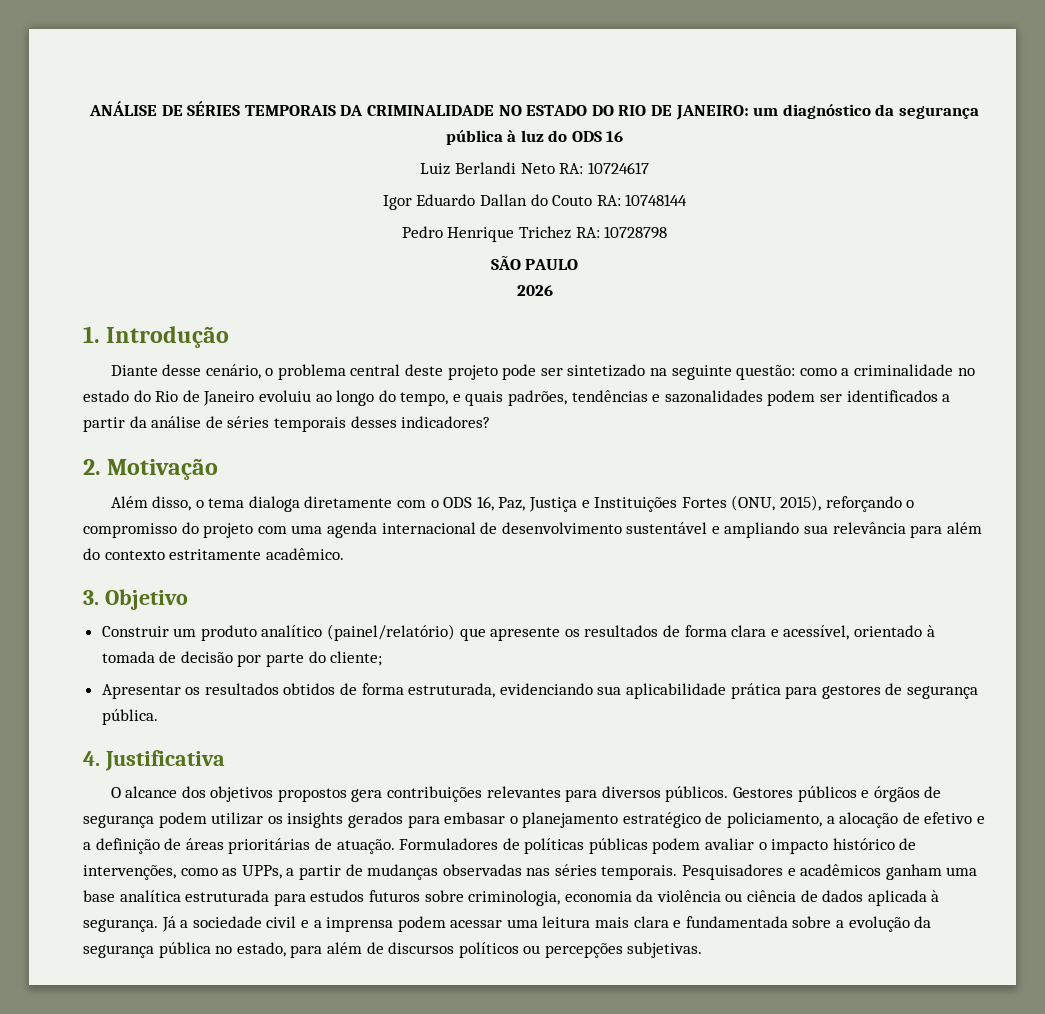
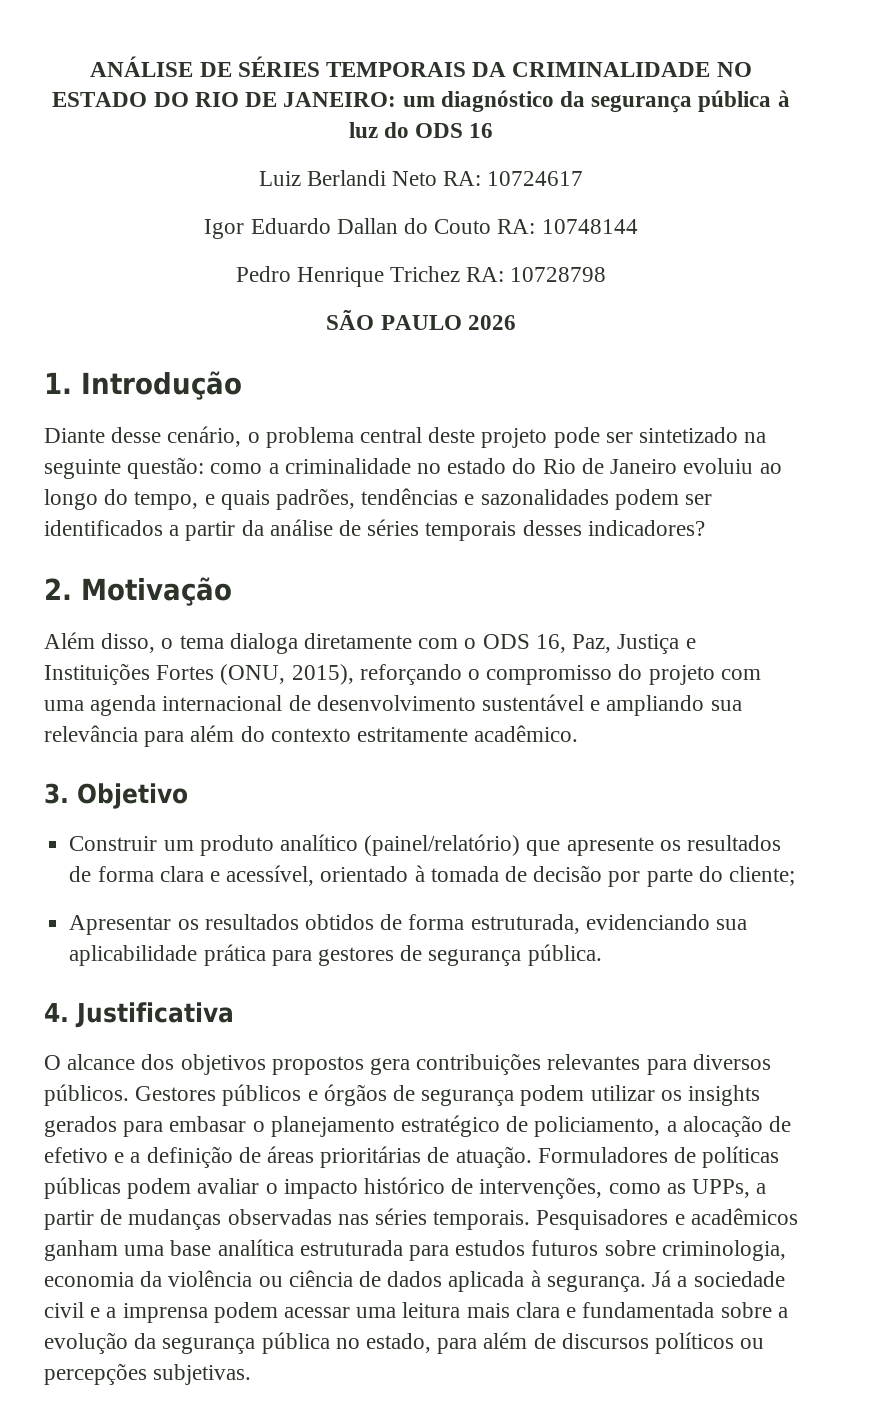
- SÃO PAULO
- 2026
+ SÃO PAULO 2026

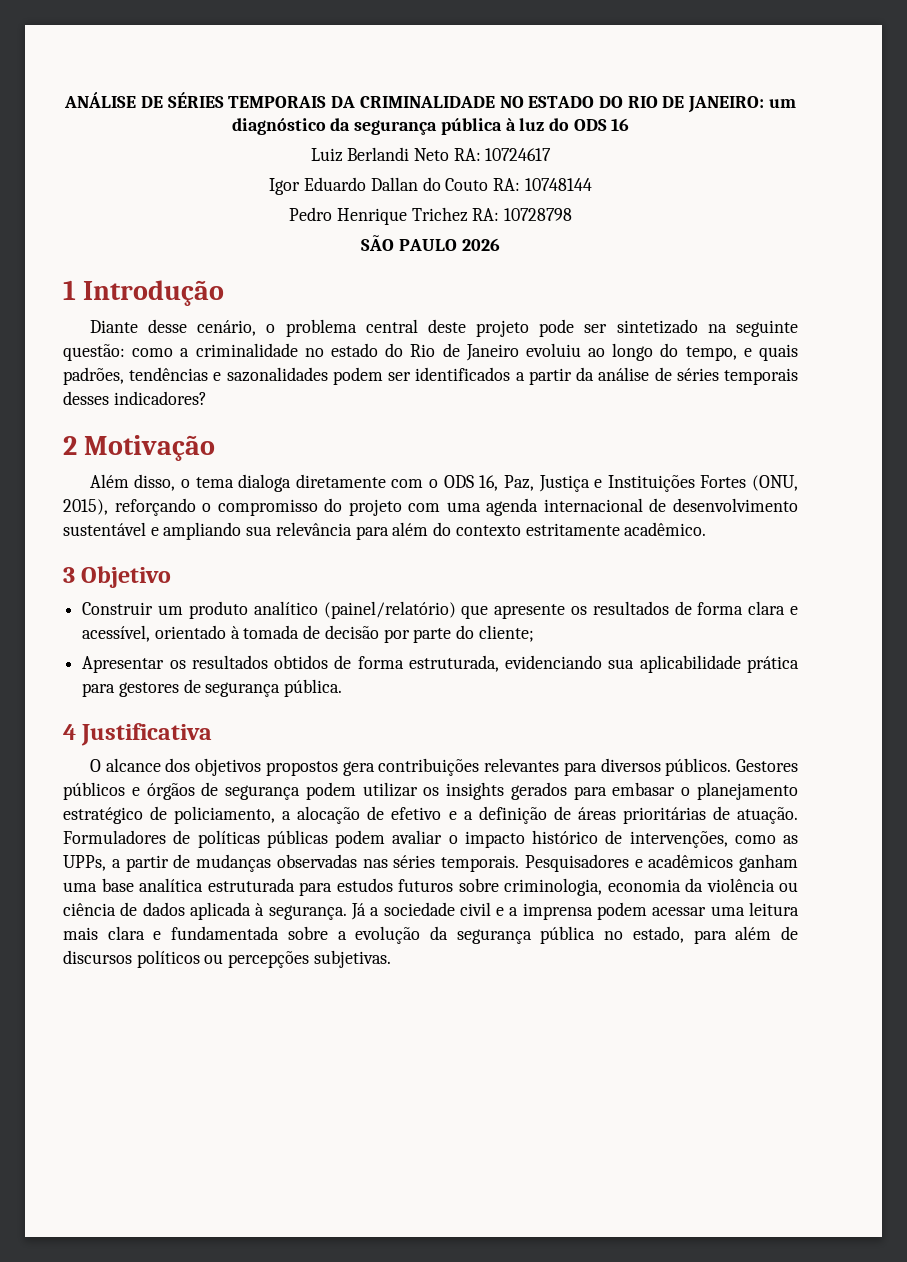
- 1. Introdução
+ 1 Introdução
- 2. Motivação
+ 2 Motivação
- 3. Objetivo
+ 3 Objetivo
- 4. Justificativa
+ 4 Justificativa

